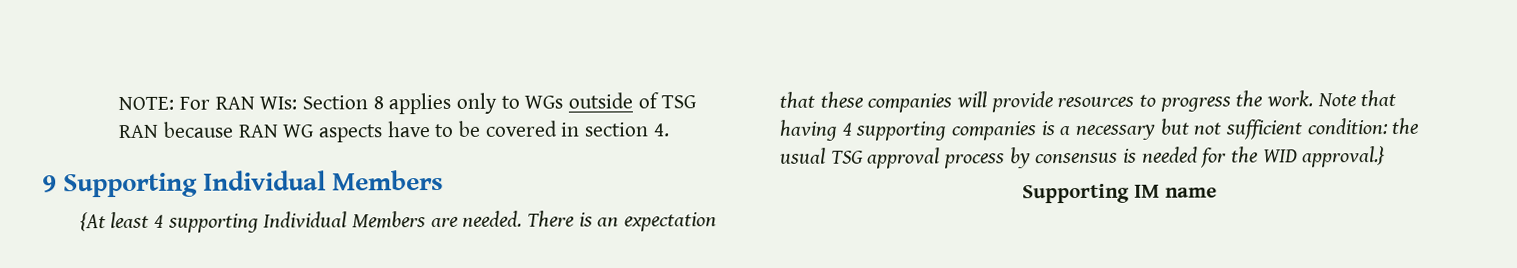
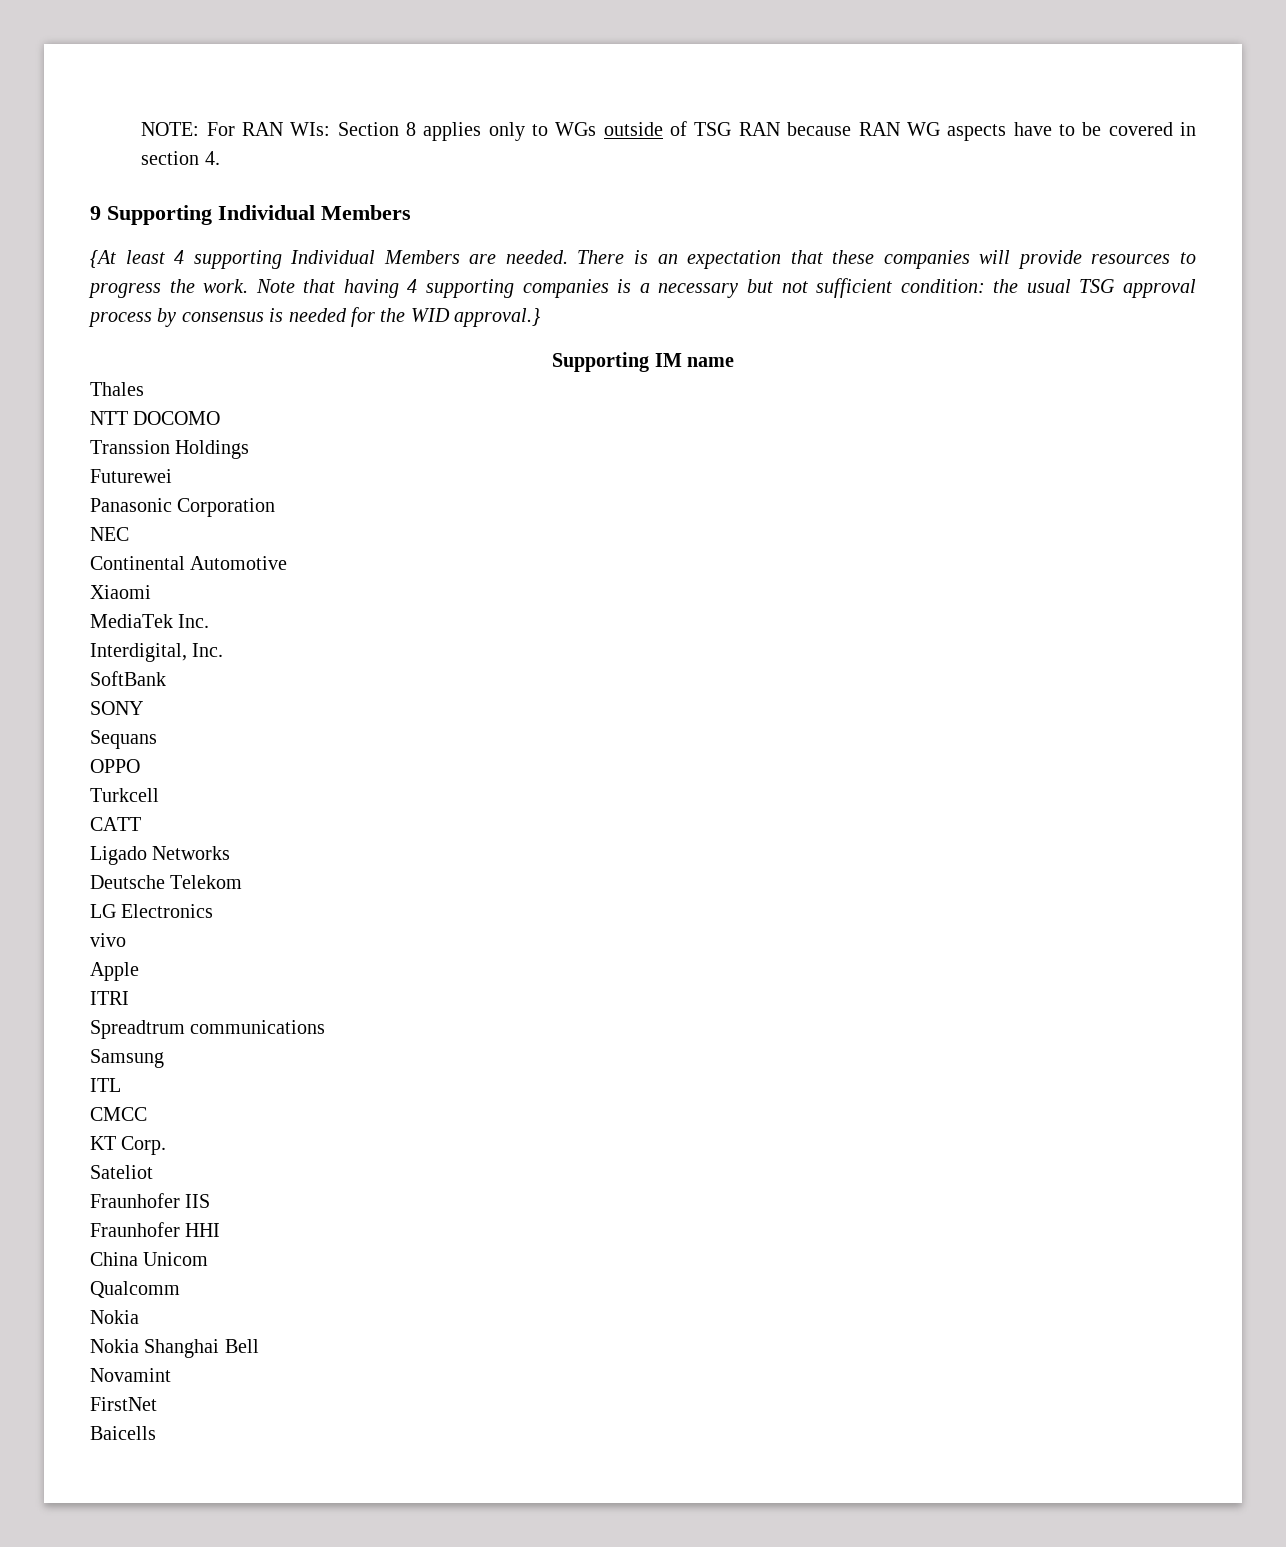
+ Thales
+ NTT DOCOMO
+ Transsion Holdings
+ Futurewei
+ Panasonic Corporation
+ NEC
+ Continental Automotive
+ Xiaomi
+ MediaTek Inc.
+ Interdigital, Inc.
+ SoftBank
+ SONY
+ Sequans
+ OPPO
+ Turkcell
+ CATT
+ Ligado Networks
+ Deutsche Telekom
+ LG Electronics
+ vivo
+ Apple
+ ITRI
+ Spreadtrum communications
+ Samsung
+ ITL
+ CMCC
+ KT Corp.
+ Sateliot
+ Fraunhofer IIS
+ Fraunhofer HHI
+ China Unicom
+ Qualcomm
+ Nokia
+ Nokia Shanghai Bell
+ Novamint
+ FirstNet
+ Baicells

